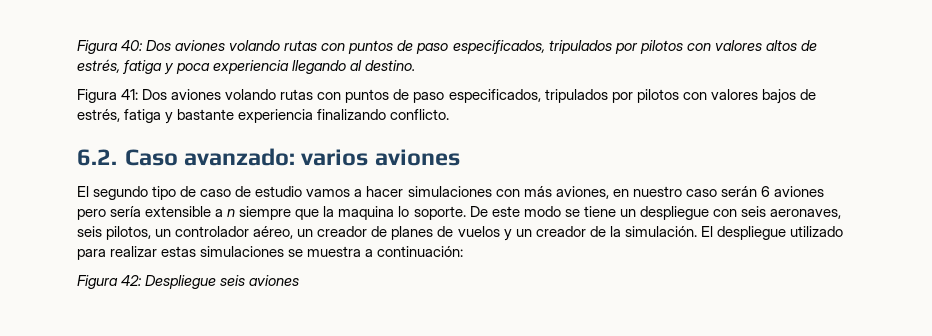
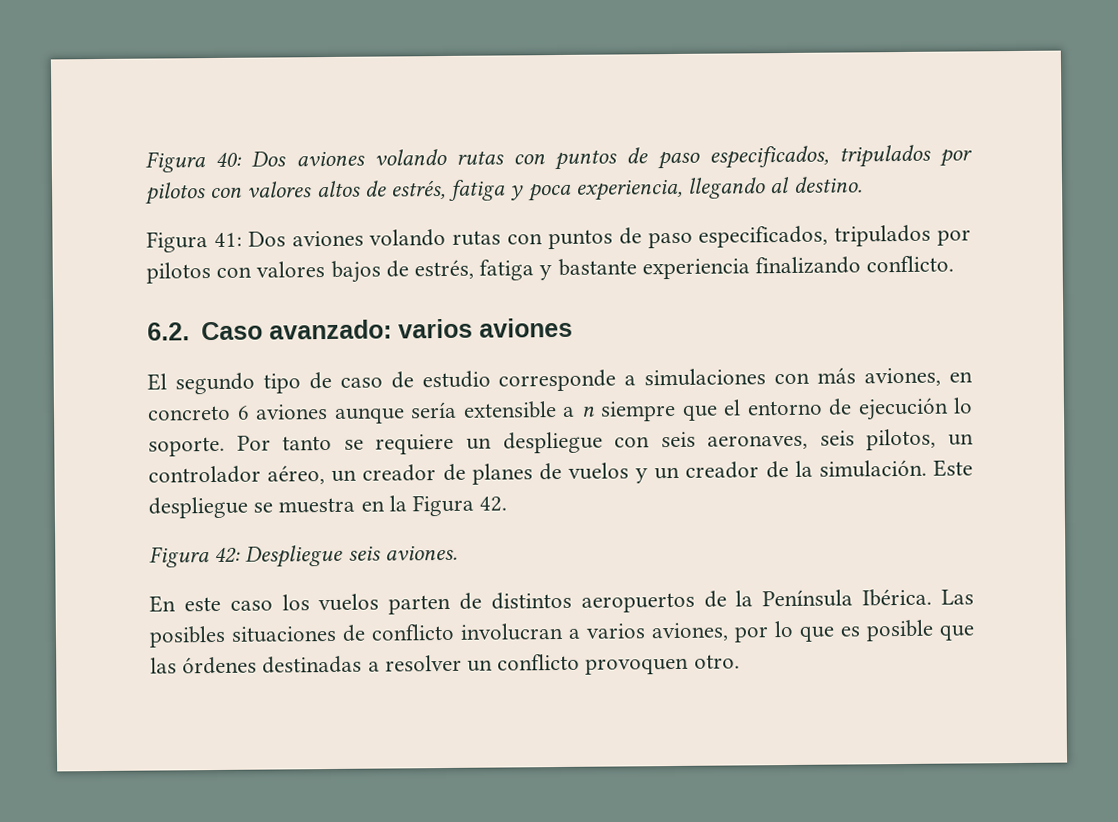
- Figura 40: Dos aviones volando rutas con puntos de paso especificados, tripulados por pilotos con valores altos de estrés, fatiga y poca experiencia llegando al destino.
+ Figura 40: Dos aviones volando rutas con puntos de paso especificados, tripulados por pilotos con valores altos de estrés, fatiga y poca experiencia, llegando al destino.
- El segundo tipo de caso de estudio vamos a hacer simulaciones con más aviones, en nuestro caso serán 6 aviones pero sería extensible a n siempre que la maquina lo soporte. De este modo se tiene un despliegue con seis aeronaves, seis pilotos, un controlador aéreo, un creador de planes de vuelos y un creador de la simulación.
+ El segundo tipo de caso de estudio corresponde a simulaciones con más aviones, en concreto 6 aviones aunque sería extensible a n siempre que el entorno de ejecución lo soporte. Por tanto se requiere un despliegue con seis aeronaves, seis pilotos, un controlador aéreo, un creador de planes de vuelos y un creador de la simulación.
- El despliegue utilizado para realizar estas simulaciones se muestra a continuación:
- Figura 42: Despliegue seis aviones
+ Este despliegue se muestra en la Figura 42.
+ Figura 42: Despliegue seis aviones.
+ En este caso los vuelos parten de distintos aeropuertos de la Península Ibérica. Las posibles situaciones de conflicto involucran a varios aviones, por lo que es posible que las órdenes destinadas a resolver un conflicto provoquen otro.

